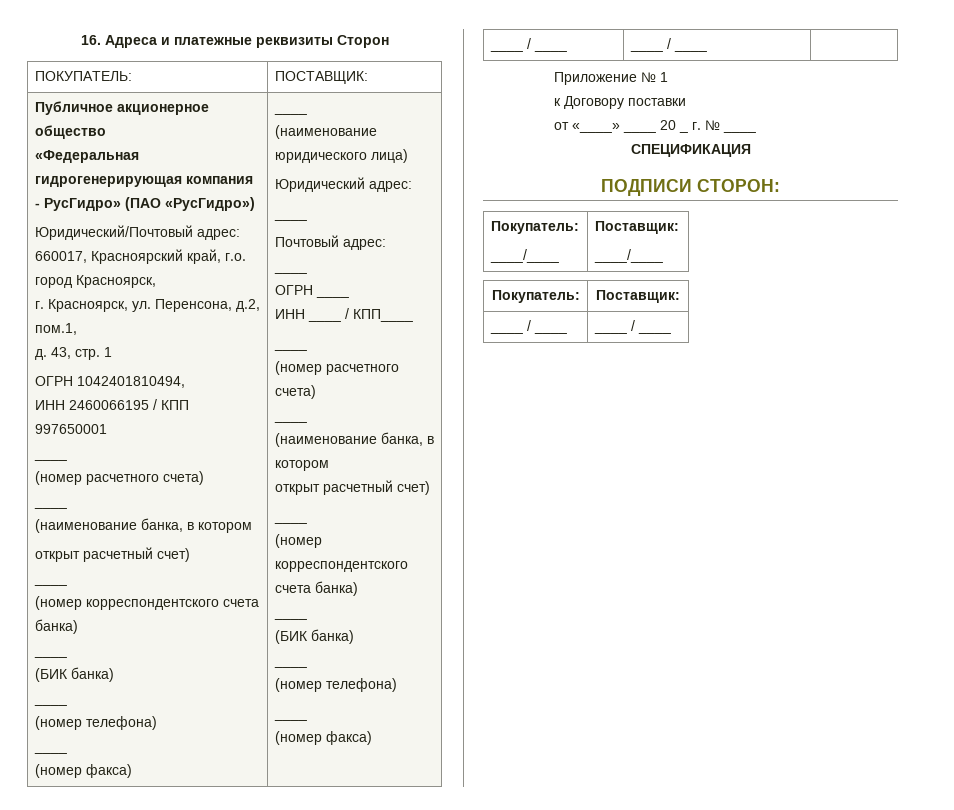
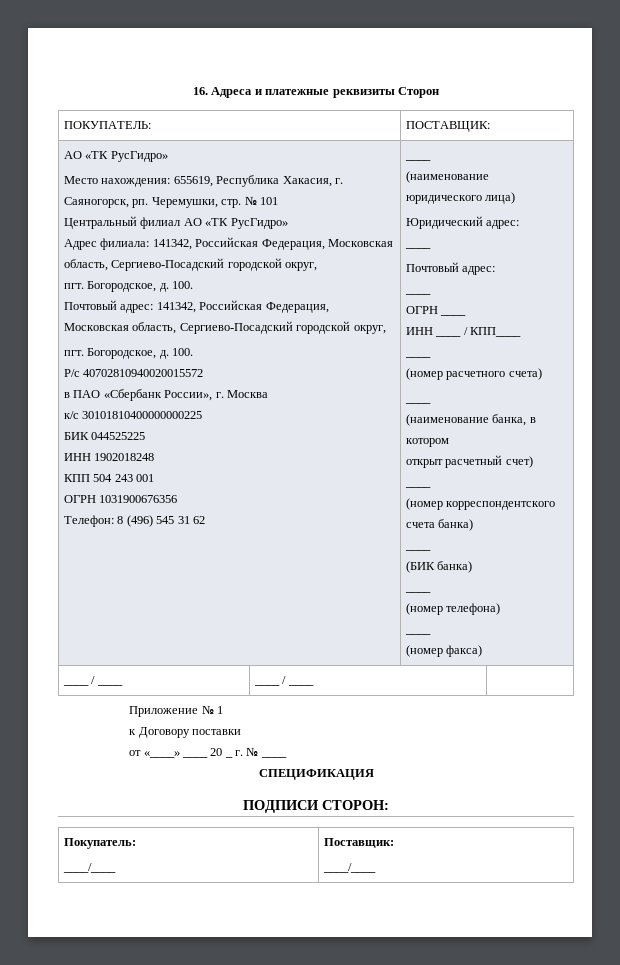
  ПОКУПАТЕЛЬ: | ПОСТАВЩИК:
- Публичное акционерное общество
- «Федеральная гидрогенерирующая компания - РусГидро» (ПАО «РусГидро»)
- Юридический/Почтовый адрес: 660017, Красноярский край, г.о. город Красноярск,
- г. Красноярск, ул. Перенсона, д.2, пом.1,
- д. 43, стр. 1
- ОГРН 1042401810494,
- ИНН 2460066195 / КПП 997650001
- ____
- (номер расчетного счета)
- ____
- (наименование банка, в котором
- открыт расчетный счет)
- ____
- (номер корреспондентского счета банка)
- ____
- (БИК банка)
- ____
- (номер телефона)
- ____
- (номер факса)
+ АО «ТК РусГидро»
+ Место нахождения: 655619, Республика Хакасия, г. Саяногорск, рп. Черемушки, стр. № 101
+ Центральный филиал АО «ТК РусГидро»
+ Адрес филиала: 141342, Российская Федерация, Московская область, Сергиево-Посадский городской округ,
+ пгт. Богородское, д. 100.
+ Почтовый адрес: 141342, Российская Федерация, Московская область, Сергиево-Посадский городской округ,
+ пгт. Богородское, д. 100.
+ Р/с 40702810940020015572
+ в ПАО «Сбербанк России», г. Москва
+ к/с 30101810400000000225
+ БИК 044525225
+ ИНН 1902018248
+ КПП 504 243 001
+ ОГРН 1031900676356
+ Телефон: 8 (496) 545 31 62
- Покупатель: | Поставщик:
- ____ / ____ | ____ / ____

